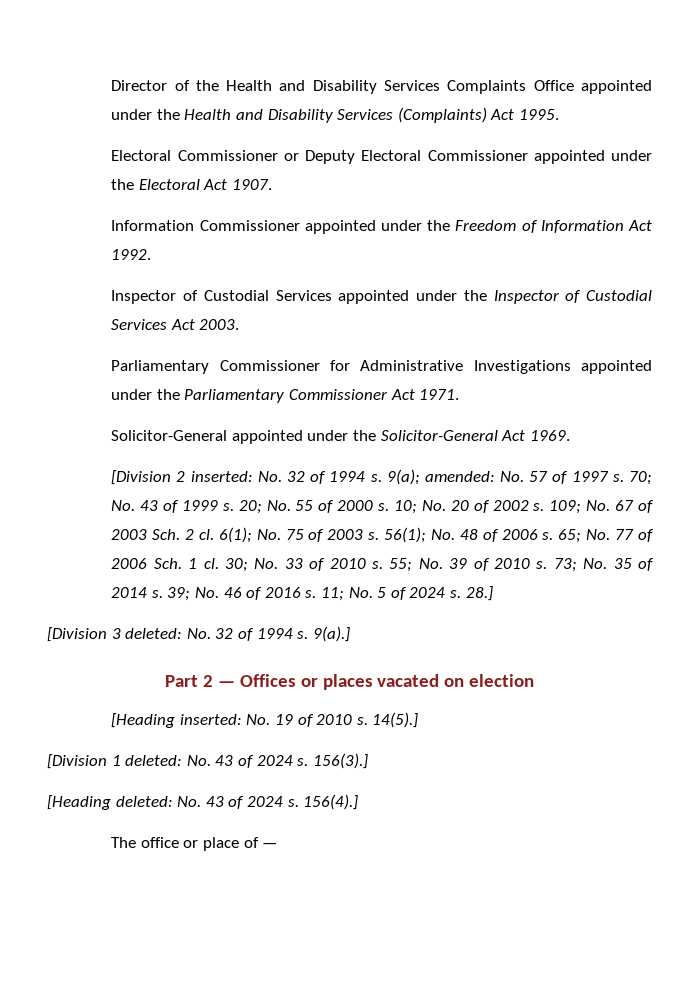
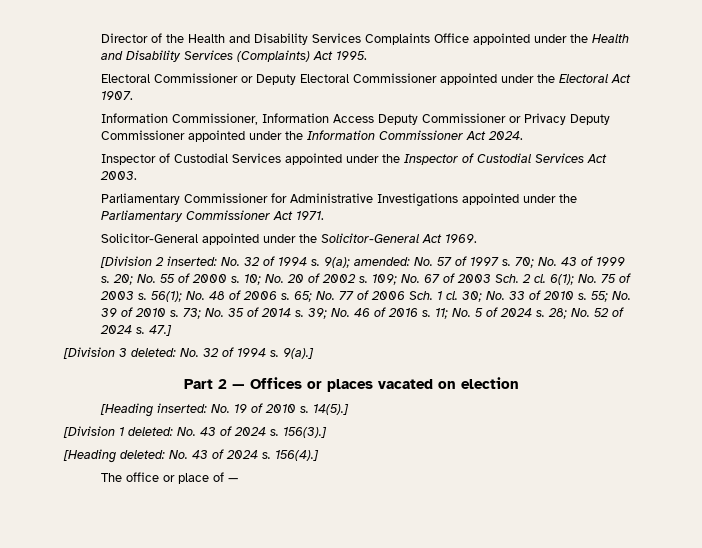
- Information Commissioner appointed under the Freedom of Information Act 1992.
+ Information Commissioner, Information Access Deputy Commissioner or Privacy Deputy Commissioner appointed under the Information Commissioner Act 2024.
- 28.]
+ 28; No. 52 of 2024 s. 47.]

